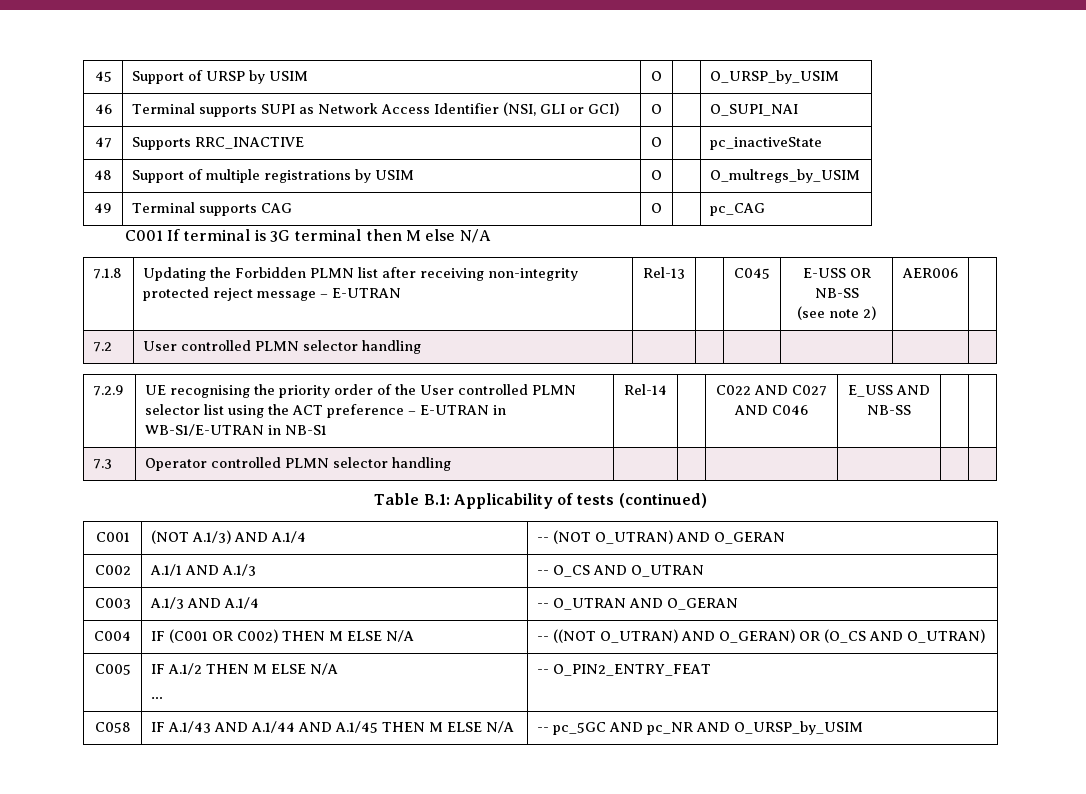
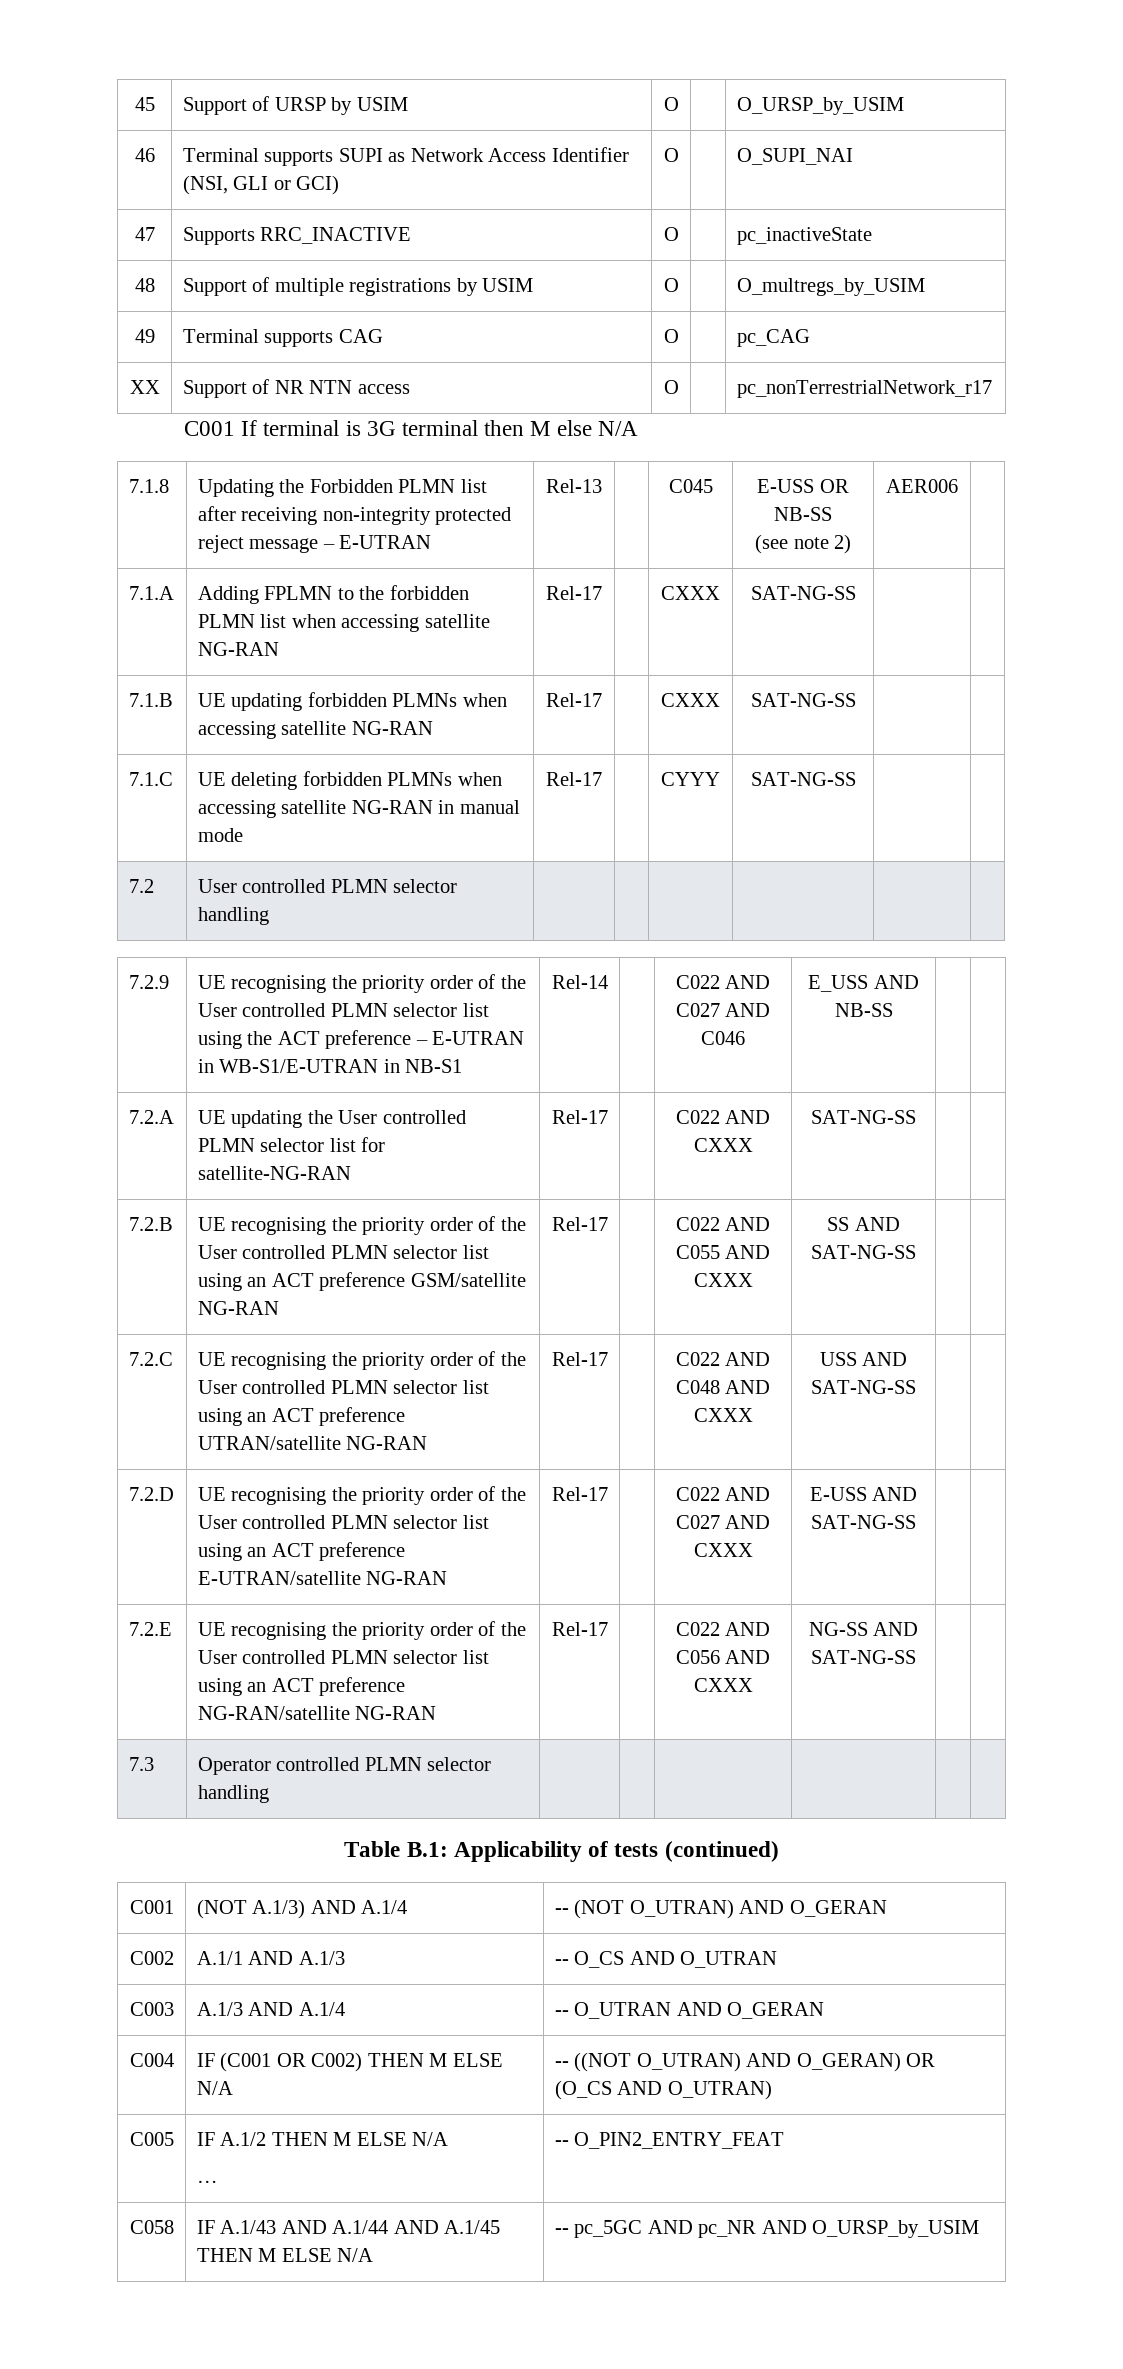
+ XX | Support of NR NTN access | O | | pc_nonTerrestrialNetwork_r17
+ 7.1.A | Adding FPLMN to the forbidden PLMN list when accessing satellite NG-RAN | Rel-17 | | CXXX | SAT-NG-SS | |
+ 7.1.B | UE updating forbidden PLMNs when accessing satellite NG-RAN | Rel-17 | | CXXX | SAT-NG-SS | |
+ 7.1.C | UE deleting forbidden PLMNs when accessing satellite NG-RAN in manual mode | Rel-17 | | CYYY | SAT-NG-SS | |
+ 7.2.A | UE updating the User controlled PLMN selector list for satellite-NG-RAN | Rel-17 | | C022 AND CXXX | SAT-NG-SS | |
+ 7.2.B | UE recognising the priority order of the User controlled PLMN selector list using an ACT preference GSM/satellite NG-RAN | Rel-17 | | C022 AND C055 AND CXXX | SS AND SAT-NG-SS | |
+ 7.2.C | UE recognising the priority order of the User controlled PLMN selector list using an ACT preference UTRAN/satellite NG-RAN | Rel-17 | | C022 AND C048 AND CXXX | USS AND SAT-NG-SS | |
+ 7.2.D | UE recognising the priority order of the User controlled PLMN selector list using an ACT preference E-UTRAN/satellite NG-RAN | Rel-17 | | C022 AND C027 AND CXXX | E-USS AND SAT-NG-SS | |
+ 7.2.E | UE recognising the priority order of the User controlled PLMN selector list using an ACT preference NG-RAN/satellite NG-RAN | Rel-17 | | C022 AND C056 AND CXXX | NG-SS AND SAT-NG-SS | |

